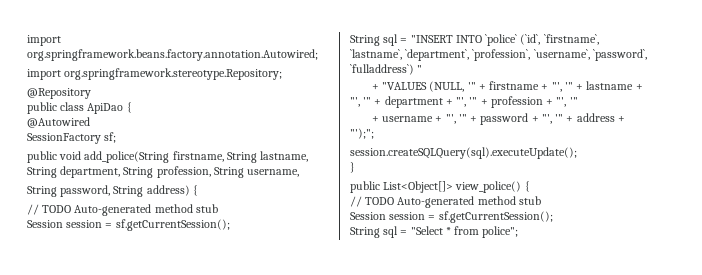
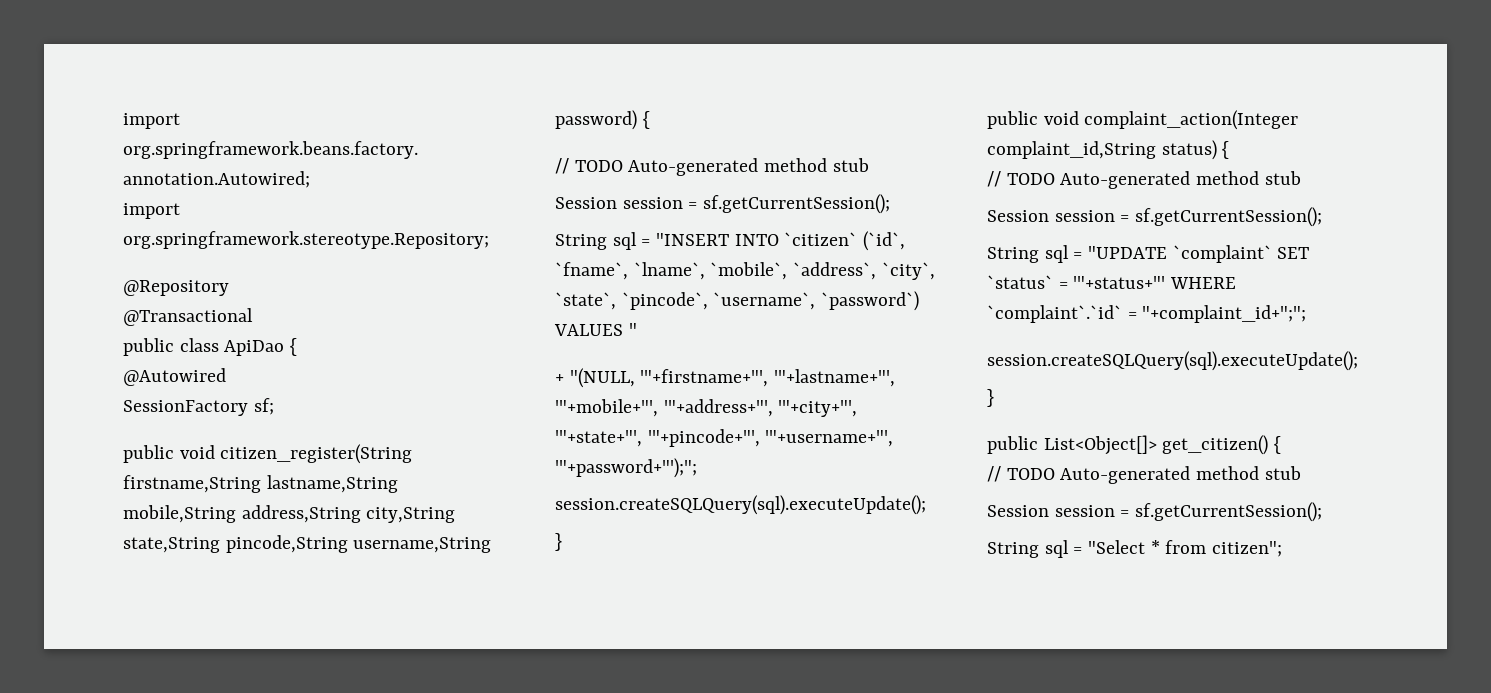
+ @Transactional
- public void add_police(String firstname, String lastname, String department, String profession, String username,
- String password, String address) {
+ public void citizen_register(String firstname,String lastname,String mobile,String address,String city,String state,String pincode,String username,String password) {
- String sql = "INSERT INTO `police` (`id`, `firstname`, `lastname`, `department`, `profession`, `username`, `password`, `fulladdress`) "
- + "VALUES (NULL, '" + firstname + "', '" + lastname + "', '" + department + "', '" + profession + "', '"
- + username + "', '" + password + "', '" + address + "');";
+ String sql = "INSERT INTO `citizen` (`id`, `fname`, `lname`, `mobile`, `address`, `city`, `state`, `pincode`, `username`, `password`) VALUES "
+ + "(NULL, '"+firstname+"', '"+lastname+"', '"+mobile+"', '"+address+"', '"+city+"', '"+state+"', '"+pincode+"', '"+username+"', '"+password+"');";
+ session.createSQLQuery(sql).executeUpdate();
+ }
+ public void complaint_action(Integer complaint_id,String status) {
+ // TODO Auto-generated method stub
+ Session session = sf.getCurrentSession();
+ String sql = "UPDATE `complaint` SET `status` = '"+status+"' WHERE `complaint`.`id` = "+complaint_id+";";
- public List<Object[]> view_police() {
+ public List<Object[]> get_citizen() {
- String sql = "Select * from police";
+ String sql = "Select * from citizen";

